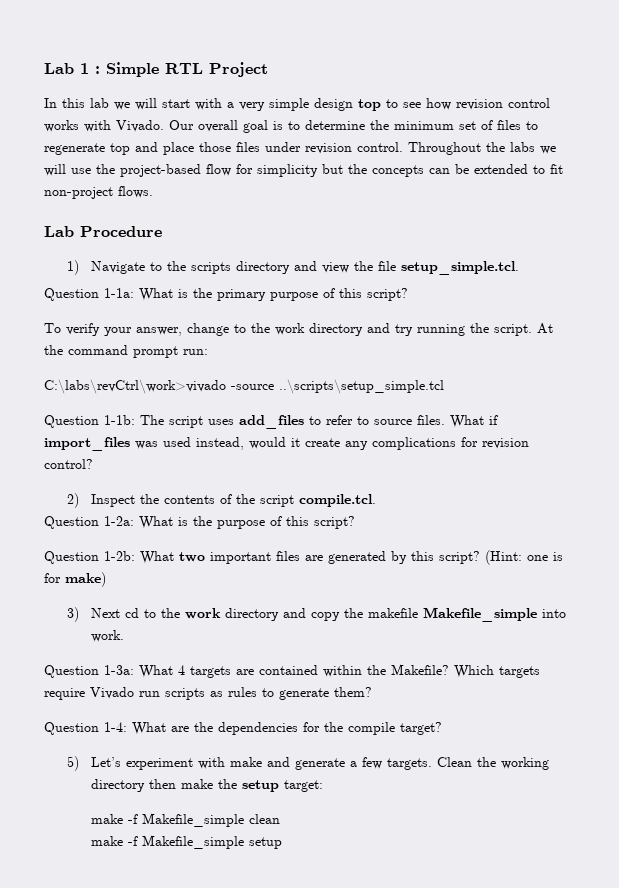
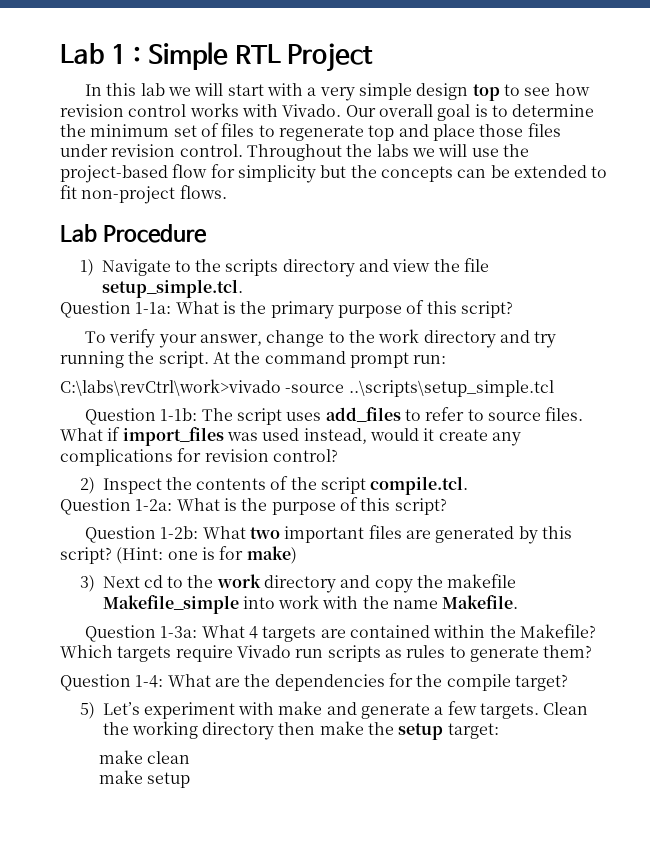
- 3) Next cd to the work directory and copy the makefile Makefile_simple into work.
+ 3) Next cd to the work directory and copy the makefile Makefile_simple into work with the name Makefile.
- make -f Makefile_simple clean
+ make clean
- make -f Makefile_simple setup
+ make setup

